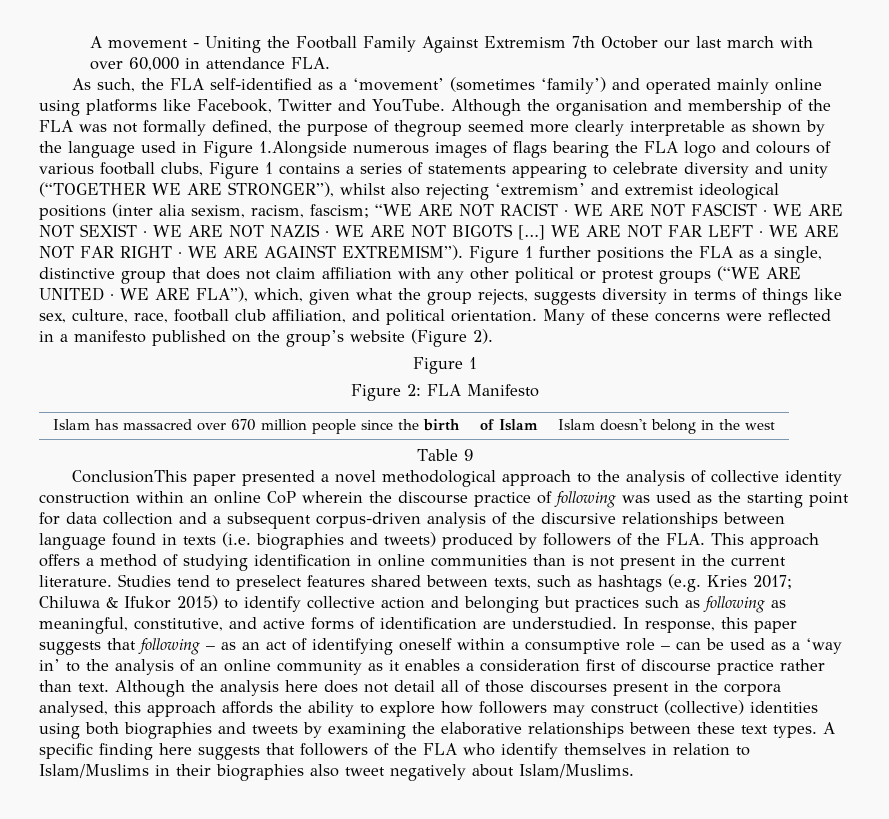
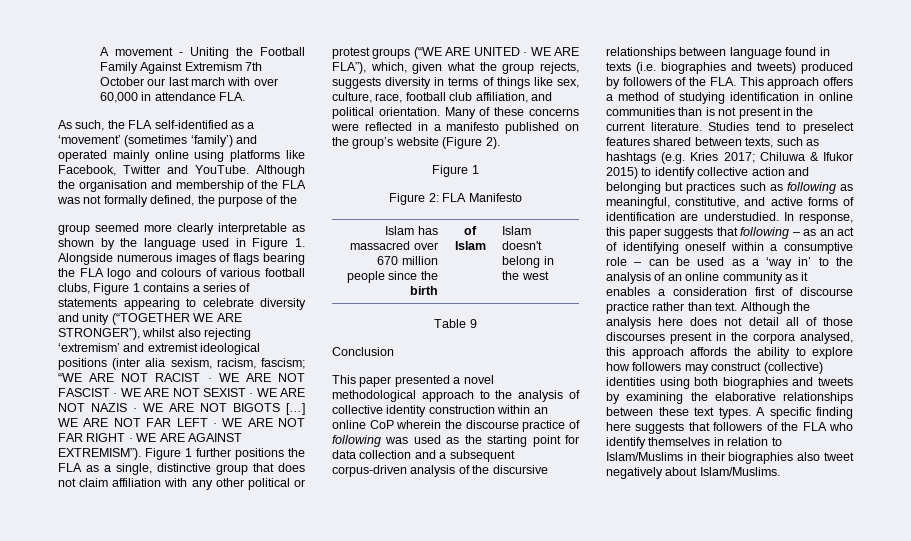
- Although the organisation and membership of the FLA was not formally defined, the purpose of thegroup seemed more clearly interpretable as shown by the language used in Figure 1.Alongside numerous images of flags bearing the FLA logo and colours of various football clubs, Figure 1 contains a series of statements appearing to celebrate diversity and unity (“TOGETHER WE ARE STRONGER”), whilst also rejecting ‘extremism’ and extremist ideological positions (inter alia sexism, racism, fascism;
+ Although the organisation and membership of the FLA was not formally defined, the purpose of the
+ group seemed more clearly interpretable as shown by the language used in Figure 1. Alongside numerous images of flags bearing the FLA logo and colours of various football clubs, Figure 1 contains a series of statements appearing to celebrate diversity and unity (“TOGETHER WE ARE STRONGER”), whilst also rejecting ‘extremism’ and extremist ideological positions (inter alia sexism, racism, fascism;
- ConclusionThis paper presented a novel methodological approach to the analysis of collective identity construction within an online CoP wherein the discourse practice of following was used as the starting point for data collection and a subsequent corpus-driven analysis of the discursive relationships between language found in texts (i.e. biographies and tweets) produced by followers of the FLA. This approach offers a method of studying identification in online communities than is not present in the current literature.
+ Conclusion
+ This paper presented a novel methodological approach to the analysis of collective identity construction within an online CoP wherein the discourse practice of following was used as the starting point for data collection and a subsequent corpus-driven analysis of the discursive relationships between language found in texts (i.e. biographies and tweets) produced by followers of the FLA. This approach offers a method of studying identification in online communities than is not present in the current literature.

